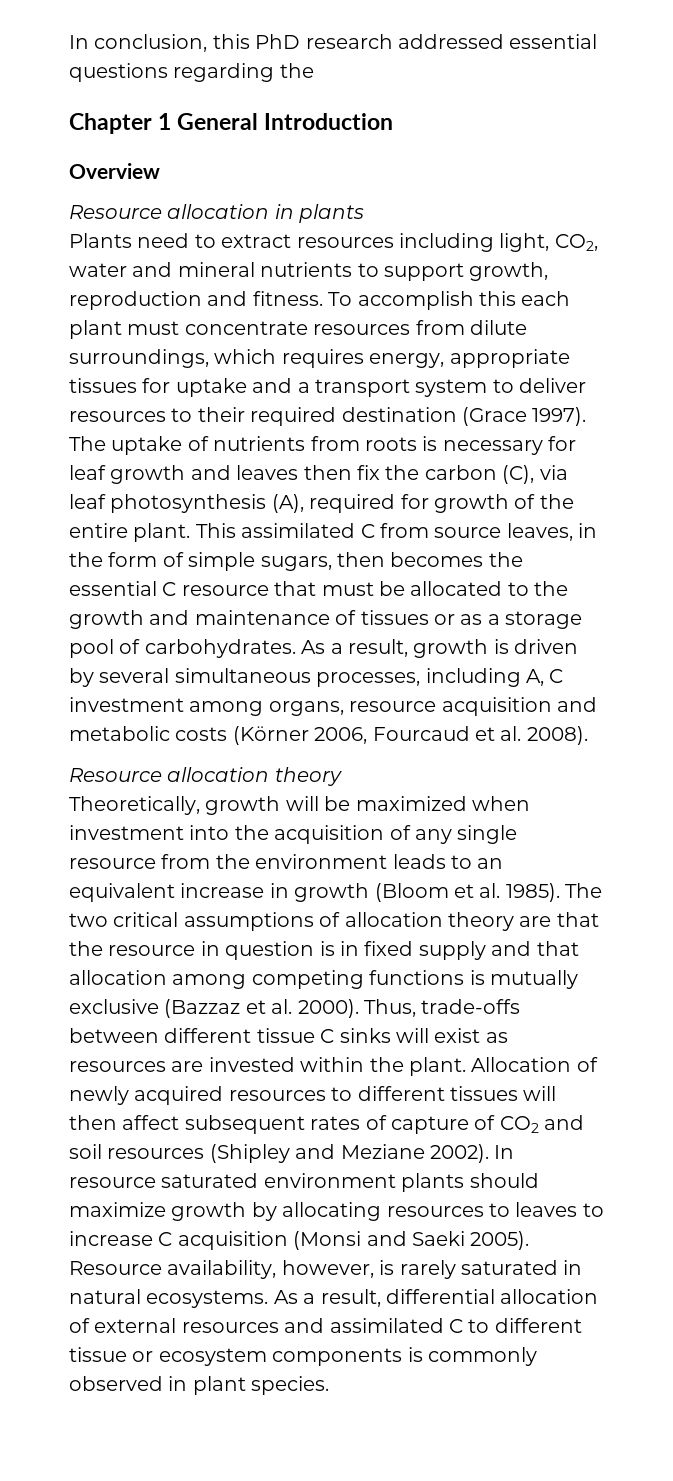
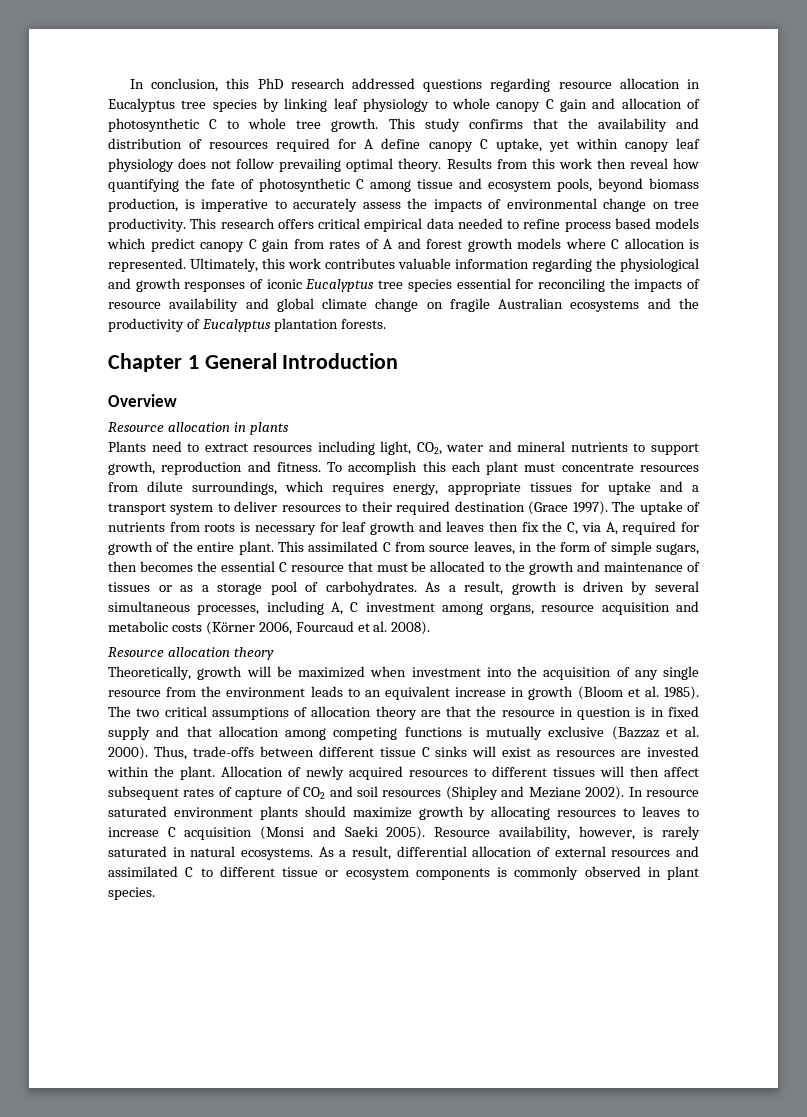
- In conclusion, this PhD research addressed essential questions regarding the
+ In conclusion, this PhD research addressed questions regarding resource allocation in Eucalyptus tree species by linking leaf physiology to whole canopy C gain and allocation of photosynthetic C to whole tree growth. This study confirms that the availability and distribution of resources required for A define canopy C uptake, yet within canopy leaf physiology does not follow prevailing optimal theory. Results from this work then reveal how quantifying the fate of photosynthetic C among tissue and ecosystem pools, beyond biomass production, is imperative to accurately assess the impacts of environmental change on tree productivity. This research offers critical empirical data needed to refine process based models which predict canopy C gain from rates of A and forest growth models where C allocation is represented. Ultimately, this work contributes valuable information regarding the physiological and growth responses of iconic Eucalyptus tree species essential for reconciling the impacts of resource availability and global climate change on fragile Australian ecosystems and the productivity of Eucalyptus plantation forests.
- The uptake of nutrients from roots is necessary for leaf growth and leaves then fix the carbon (C), via leaf photosynthesis (A), required for growth of the entire plant.
+ The uptake of nutrients from roots is necessary for leaf growth and leaves then fix the C, via A, required for growth of the entire plant.

